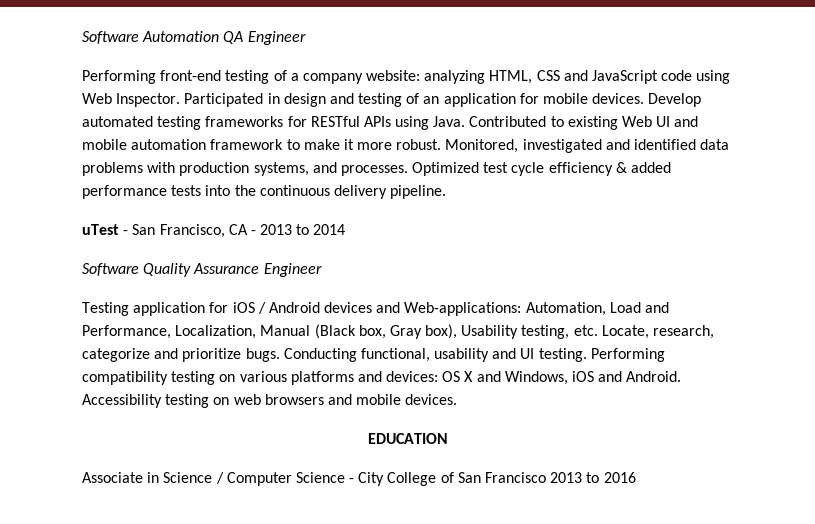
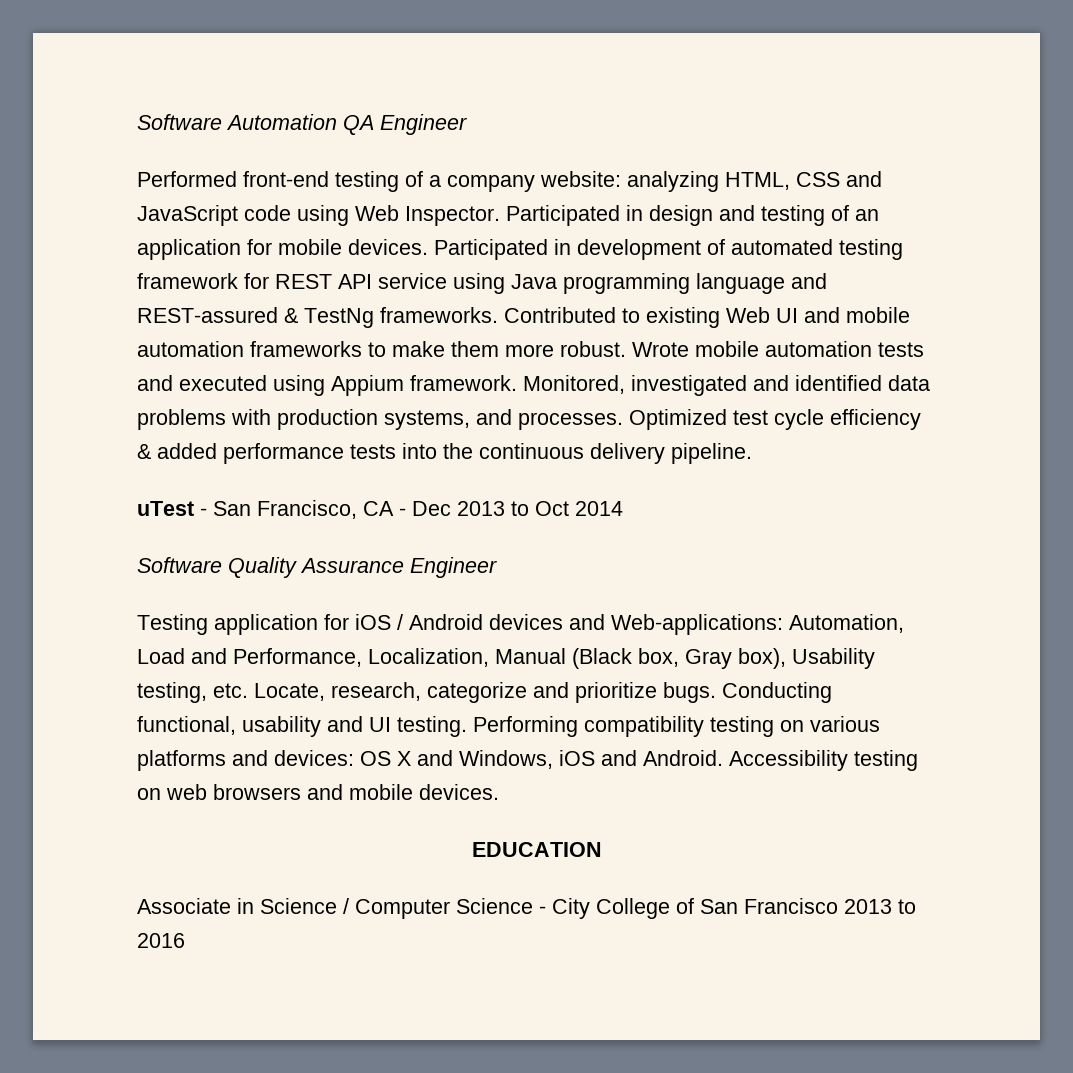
- Performing front-end testing of a company website: analyzing HTML, CSS and JavaScript code using Web Inspector.
+ Performed front-end testing of a company website: analyzing HTML, CSS and JavaScript code using Web Inspector.
- Develop automated testing frameworks for RESTful APIs using Java.
+ Participated in development of automated testing framework for REST API service using Java programming language and REST-assured & TestNg frameworks.
- Contributed to existing Web UI and mobile automation framework to make it more robust.
+ Contributed to existing Web UI and mobile automation frameworks to make them more robust.
+ Wrote mobile automation tests and executed using Appium framework.
- uTest - San Francisco, CA - 2013 to 2014
+ uTest - San Francisco, CA - Dec 2013 to Oct 2014

